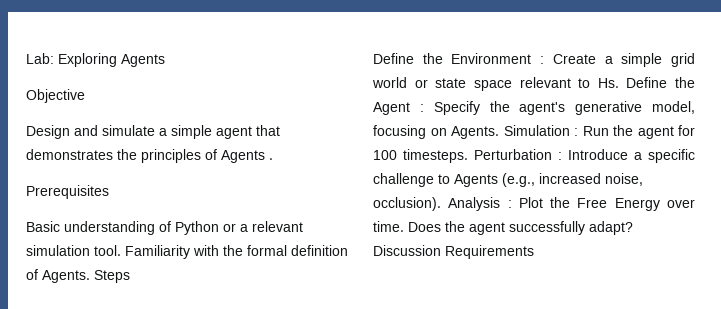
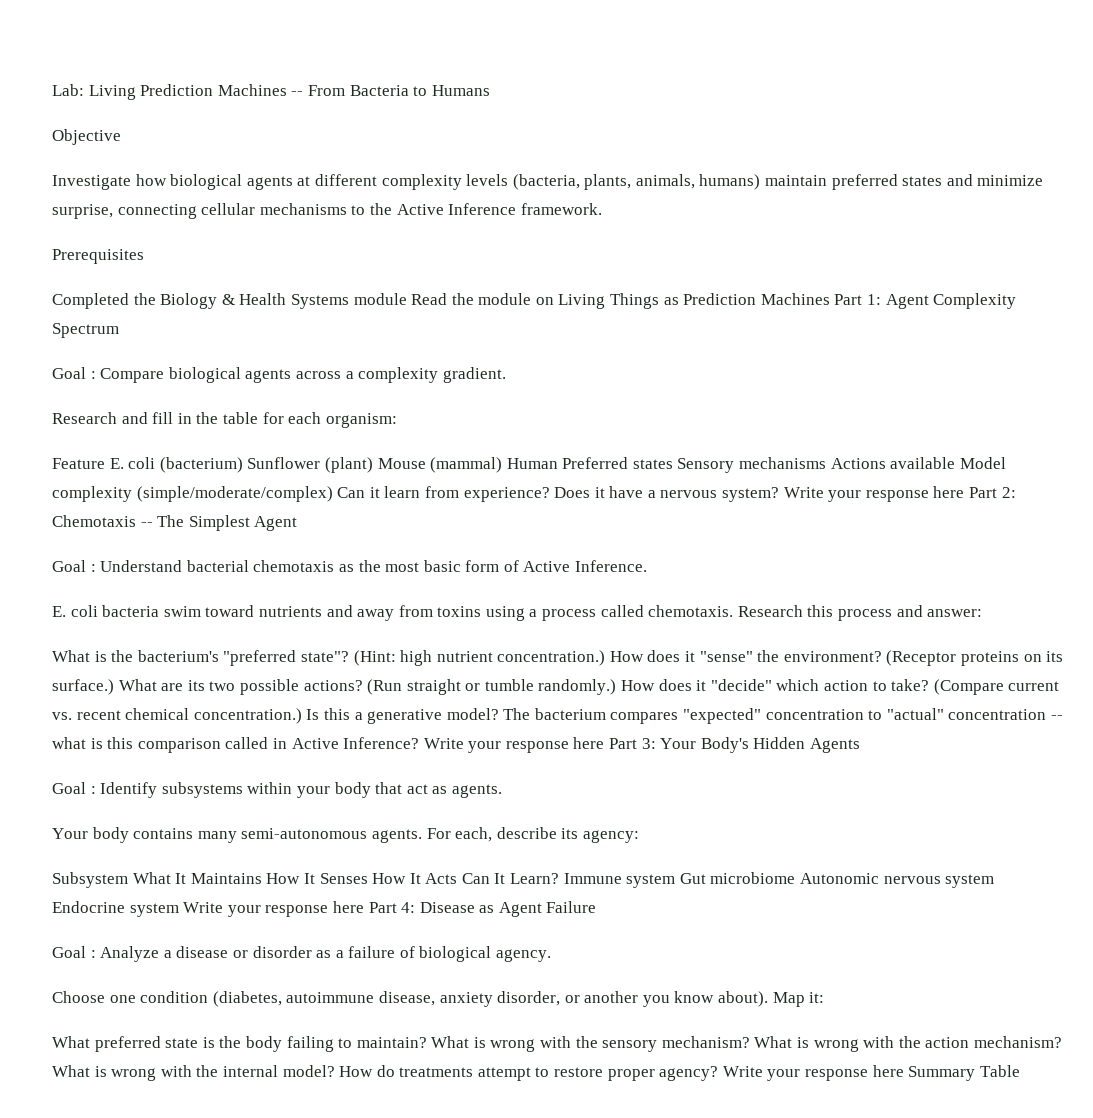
- Lab: Exploring Agents
+ Lab: Living Prediction Machines -- From Bacteria to Humans
  Objective
- Design and simulate a simple agent that demonstrates the principles of Agents .
+ Investigate how biological agents at different complexity levels (bacteria, plants, animals, humans) maintain preferred states and minimize surprise, connecting cellular mechanisms to the Active Inference framework.
  Prerequisites
- Basic understanding of Python or a relevant simulation tool. Familiarity with the formal definition of Agents. Steps
- Define the Environment : Create a simple grid world or state space relevant to Hs. Define the Agent : Specify the agent's generative model, focusing on Agents. Simulation : Run the agent for 100 timesteps. Perturbation : Introduce a specific challenge to Agents (e.g., increased noise, occlusion). Analysis : Plot the Free Energy over time. Does the agent successfully adapt? Discussion Requirements
+ Completed the Biology & Health Systems module Read the module on Living Things as Prediction Machines Part 1: Agent Complexity Spectrum
+ Goal : Compare biological agents across a complexity gradient.
+ Research and fill in the table for each organism:
+ Feature E. coli (bacterium) Sunflower (plant) Mouse (mammal) Human Preferred states Sensory mechanisms Actions available Model complexity (simple/moderate/complex) Can it learn from experience? Does it have a nervous system? Write your response here Part 2: Chemotaxis -- The Simplest Agent
+ Goal : Understand bacterial chemotaxis as the most basic form of Active Inference.
+ E. coli bacteria swim toward nutrients and away from toxins using a process called chemotaxis. Research this process and answer:
+ What is the bacterium's "preferred state"? (Hint: high nutrient concentration.) How does it "sense" the environment? (Receptor proteins on its surface.) What are its two possible actions? (Run straight or tumble randomly.) How does it "decide" which action to take? (Compare current vs. recent chemical concentration.) Is this a generative model? The bacterium compares "expected" concentration to "actual" concentration -- what is this comparison called in Active Inference? Write your response here Part 3: Your Body's Hidden Agents
+ Goal : Identify subsystems within your body that act as agents.
+ Your body contains many semi-autonomous agents. For each, describe its agency:
+ Subsystem What It Maintains How It Senses How It Acts Can It Learn? Immune system Gut microbiome Autonomic nervous system Endocrine system Write your response here Part 4: Disease as Agent Failure
+ Goal : Analyze a disease or disorder as a failure of biological agency.
+ Choose one condition (diabetes, autoimmune disease, anxiety disorder, or another you know about). Map it:
+ What preferred state is the body failing to maintain? What is wrong with the sensory mechanism? What is wrong with the action mechanism? What is wrong with the internal model? How do treatments attempt to restore proper agency? Write your response here Summary Table

